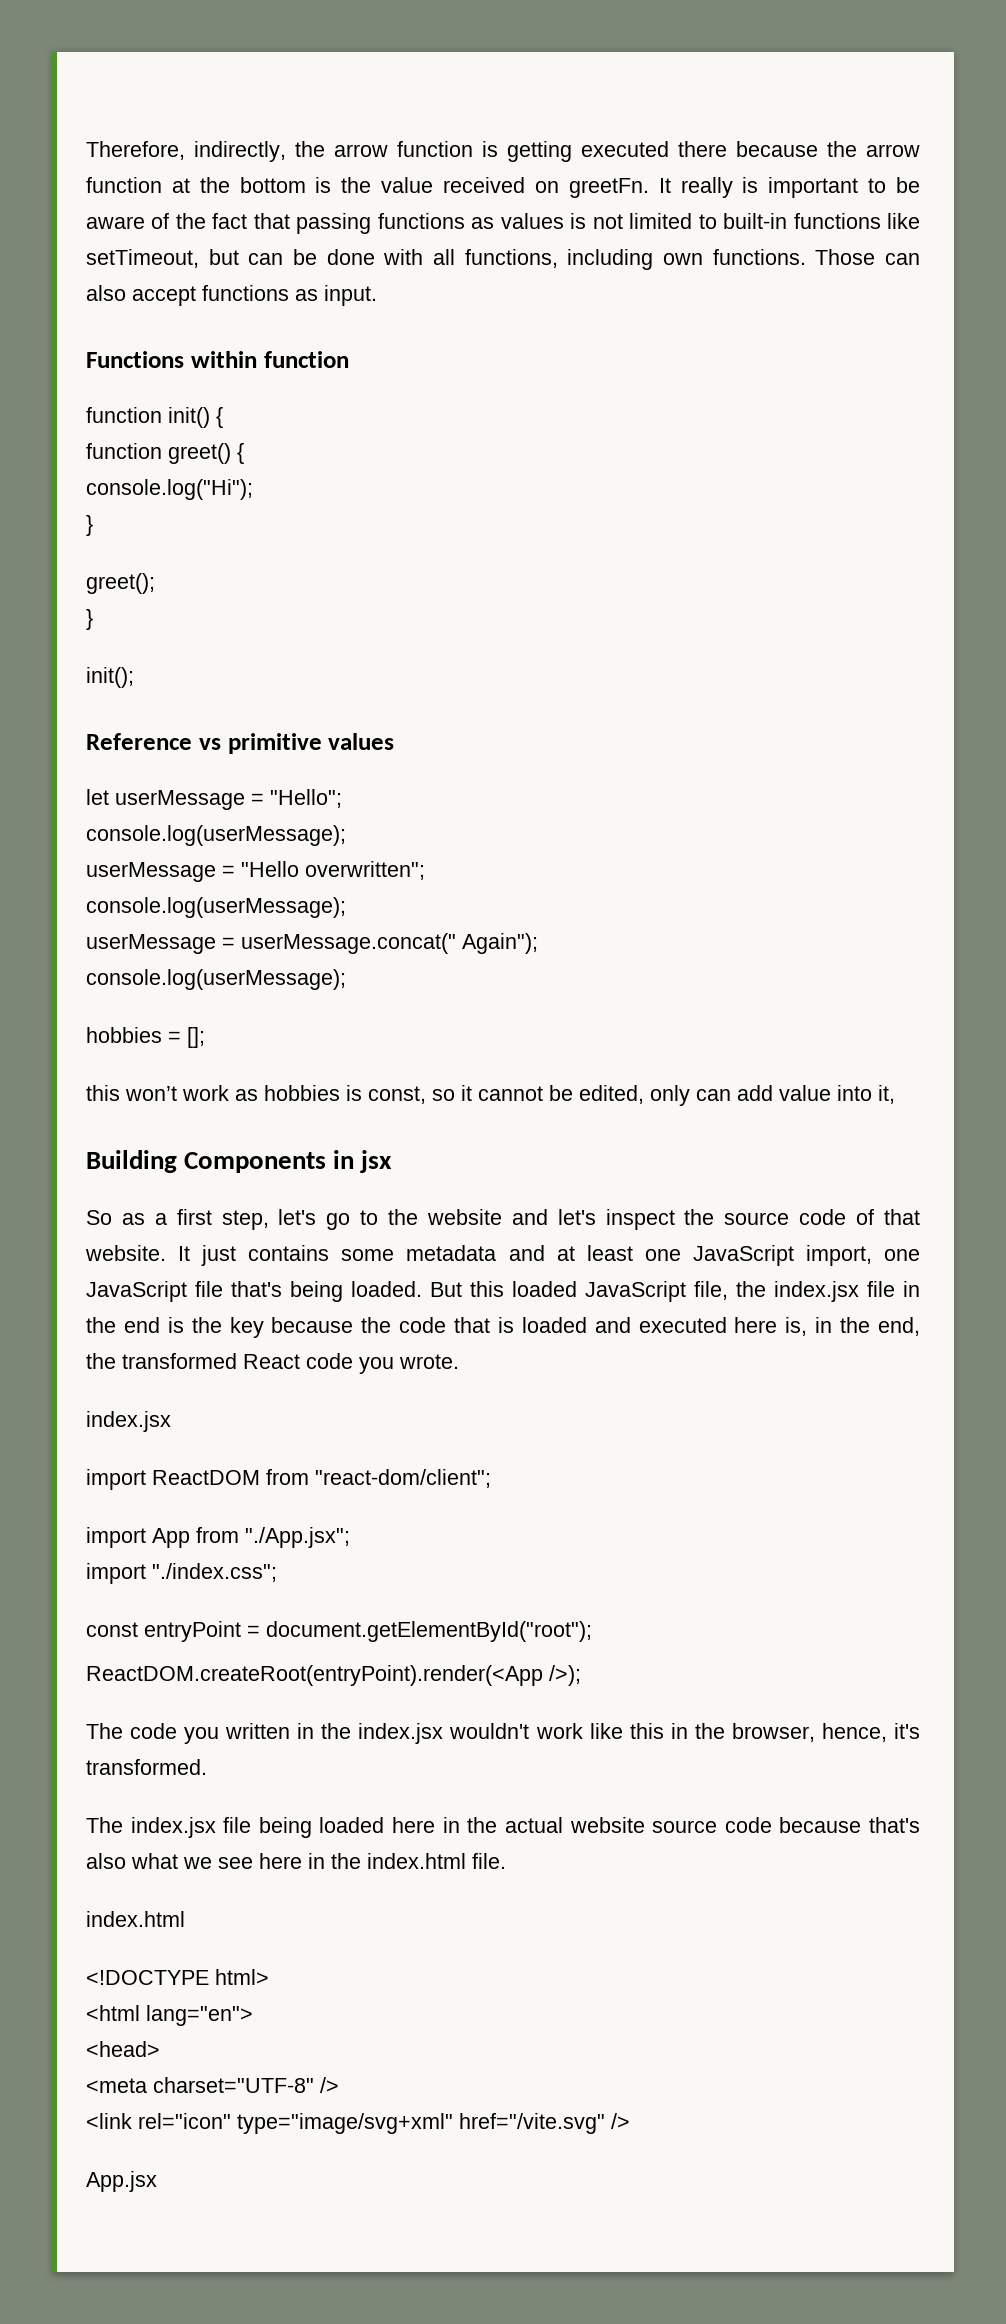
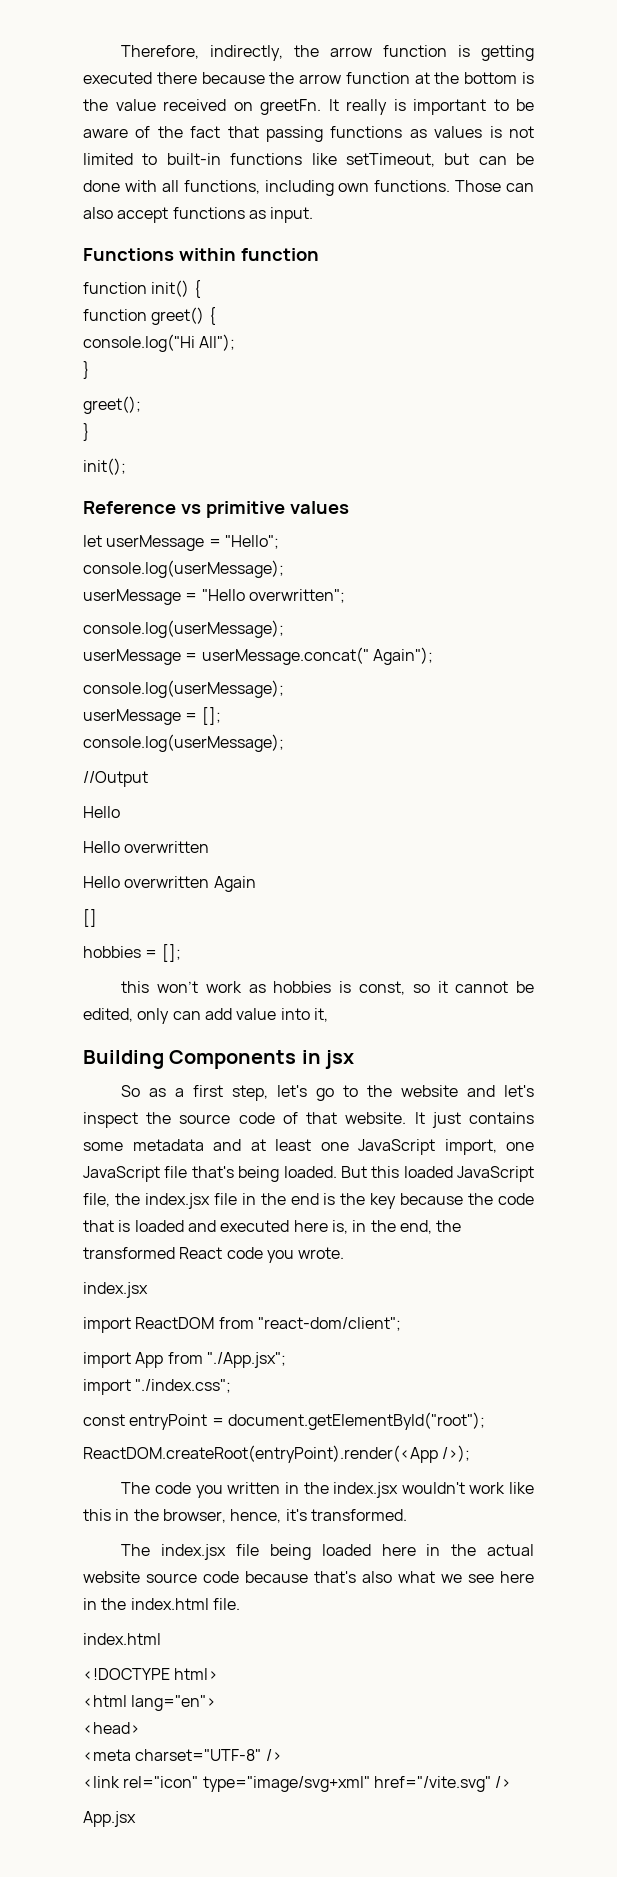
- console.log("Hi");
+ console.log("Hi All");
+ userMessage = [];
+ console.log(userMessage);
+ //Output
+ Hello
+ Hello overwritten
+ Hello overwritten Again
+ []

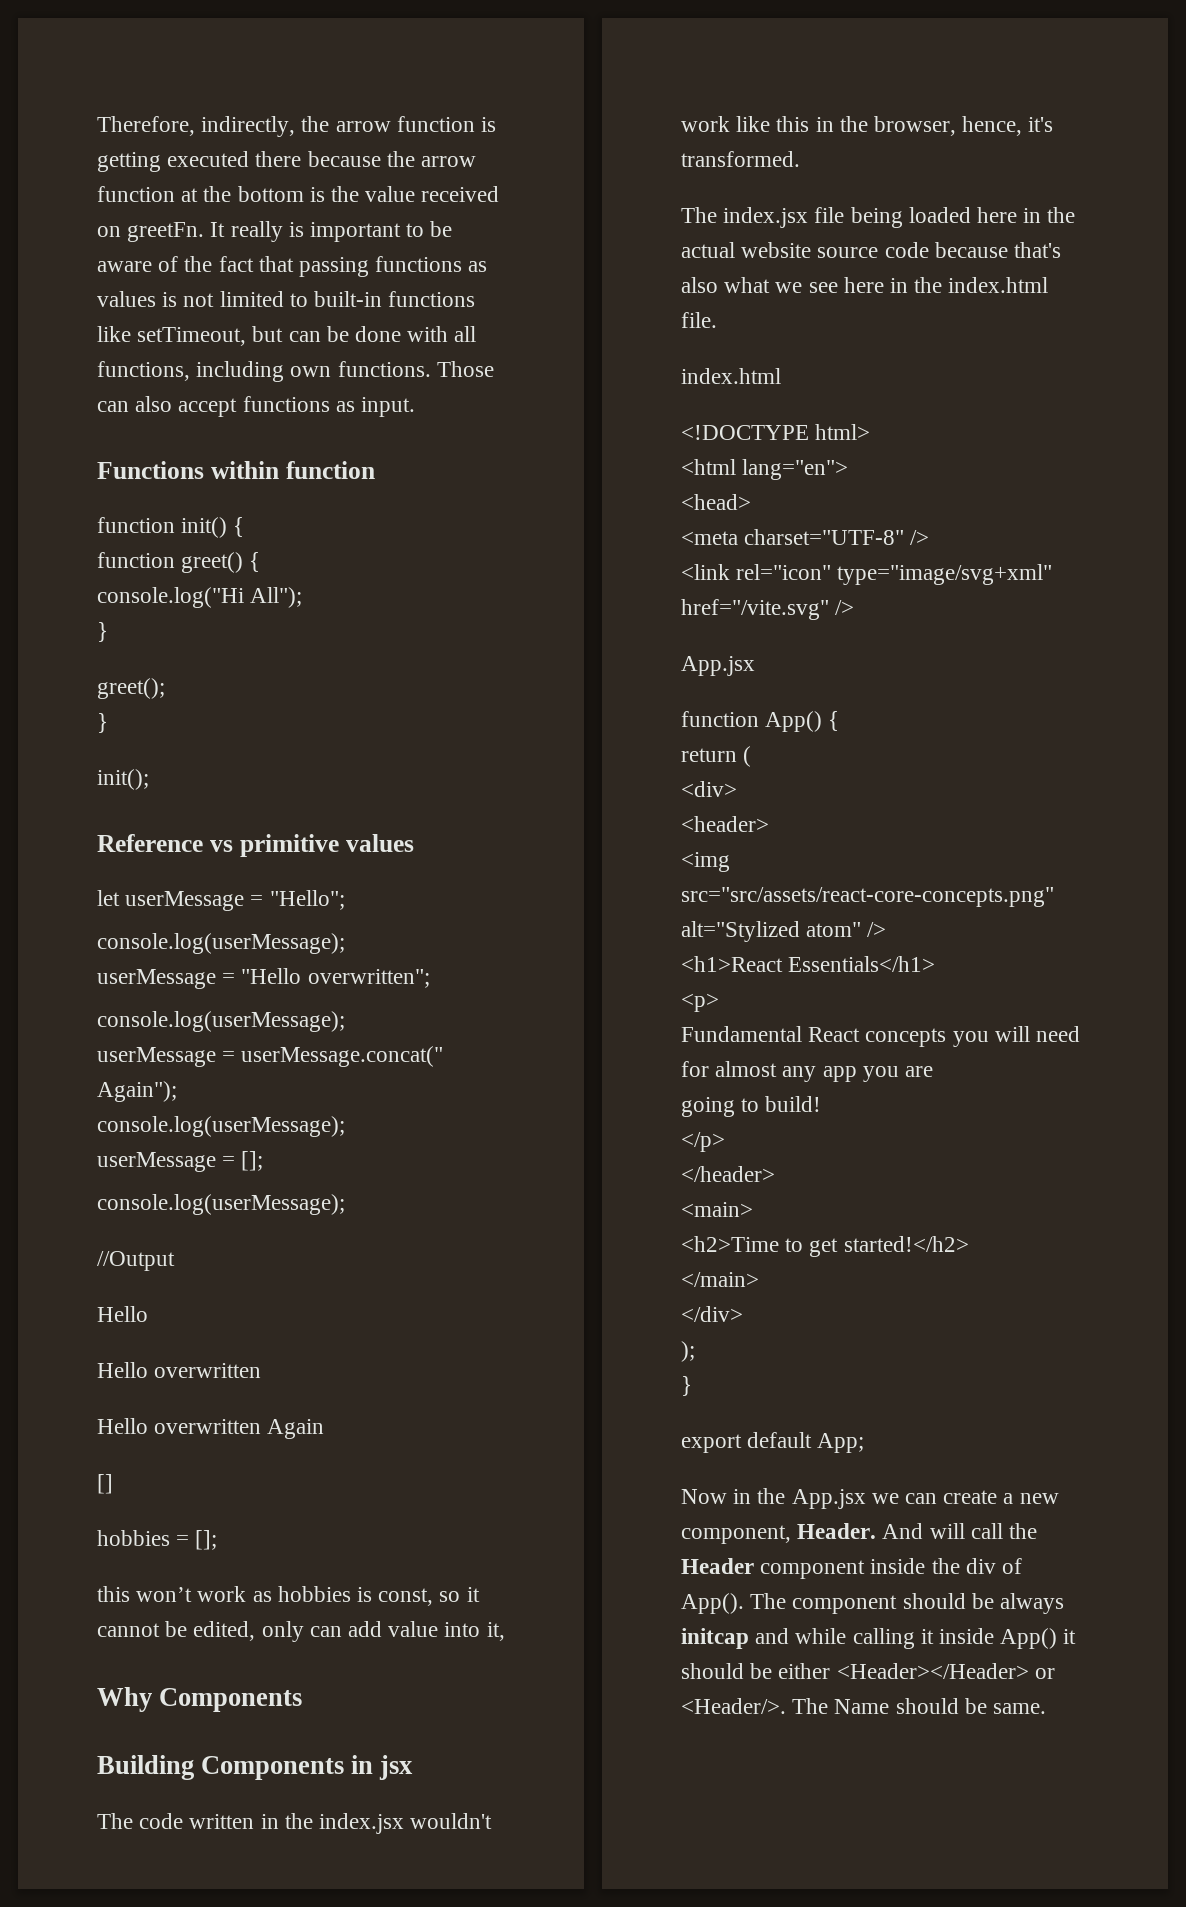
+ Why Components
- So as a first step, let's go to the website and let's inspect the source code of that website. It just contains some metadata and at least one JavaScript import, one JavaScript file that's being loaded. But this loaded JavaScript file, the index.jsx file in the end is the key because the code that is loaded and executed here is, in the end, the transformed React code you wrote.
- index.jsx
- import ReactDOM from "react-dom/client";
- import App from "./App.jsx";
- import "./index.css";
- const entryPoint = document.getElementById("root");
- ReactDOM.createRoot(entryPoint).render(<App />);
- The code you written in the index.jsx wouldn't work like this in the browser, hence, it's transformed.
+ The code written in the index.jsx wouldn't work like this in the browser, hence, it's transformed.
+ function App() {
+ return (
+ <div>
+ <header>
+ <img src="src/assets/react-core-concepts.png" alt="Stylized atom" />
+ <h1>React Essentials</h1>
+ <p>
+ Fundamental React concepts you will need for almost any app you are
+ going to build!
+ </p>
+ </header>
+ <main>
+ <h2>Time to get started!</h2>
+ </main>
+ </div>
+ );
+ }
+ export default App;
+ Now in the App.jsx we can create a new component, Header. And will call the Header component inside the div of App(). The component should be always initcap and while calling it inside App() it should be either <Header></Header> or <Header/>. The Name should be same.

